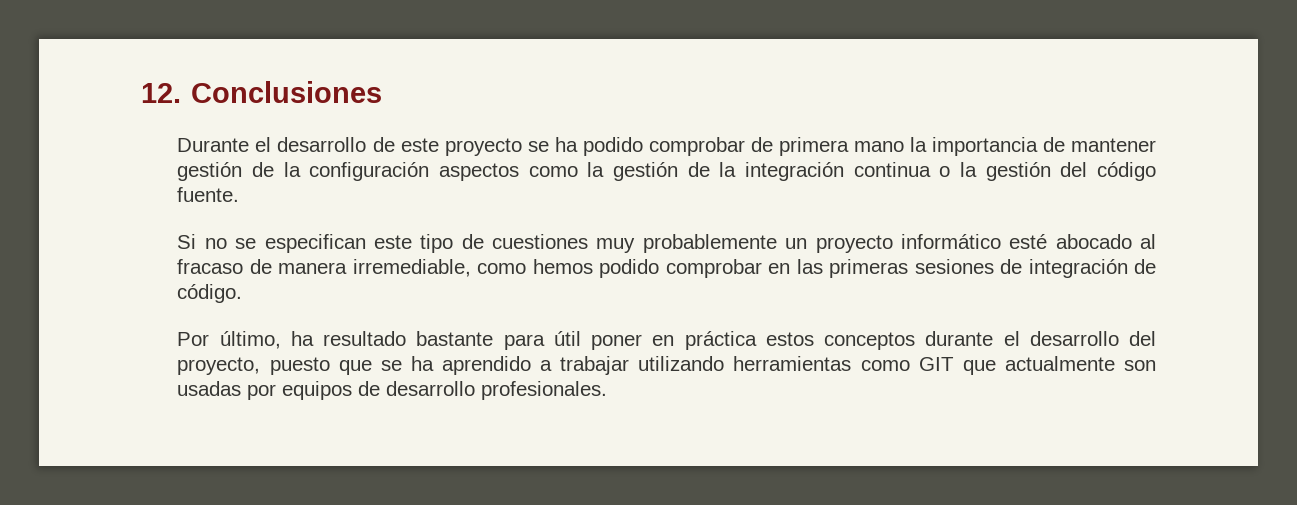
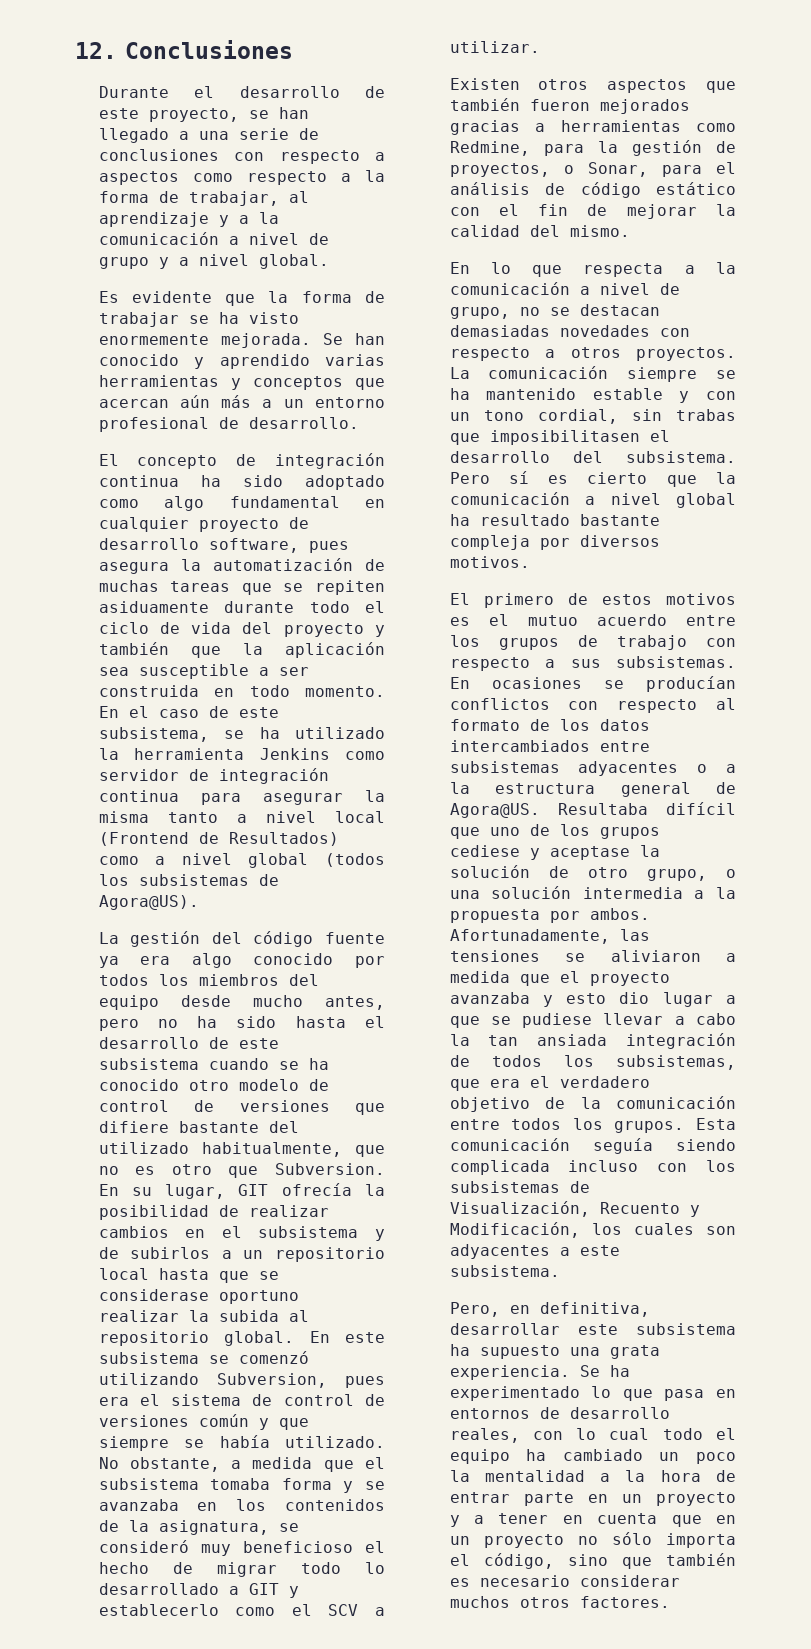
- Durante el desarrollo de este proyecto se ha podido comprobar de primera mano la importancia de mantener gestión de la configuración aspectos como la gestión de la integración continua o la gestión del código fuente.
- Si no se especifican este tipo de cuestiones muy probablemente un proyecto informático esté abocado al fracaso de manera irremediable, como hemos podido comprobar en las primeras sesiones de integración de código.
- Por último, ha resultado bastante para útil poner en práctica estos conceptos durante el desarrollo del proyecto, puesto que se ha aprendido a trabajar utilizando herramientas como GIT que actualmente son usadas por equipos de desarrollo profesionales.
+ Durante el desarrollo de este proyecto, se han llegado a una serie de conclusiones con respecto a aspectos como respecto a la forma de trabajar, al aprendizaje y a la comunicación a nivel de grupo y a nivel global.
+ Es evidente que la forma de trabajar se ha visto enormemente mejorada. Se han conocido y aprendido varias herramientas y conceptos que acercan aún más a un entorno profesional de desarrollo.
+ El concepto de integración continua ha sido adoptado como algo fundamental en cualquier proyecto de desarrollo software, pues asegura la automatización de muchas tareas que se repiten asiduamente durante todo el ciclo de vida del proyecto y también que la aplicación sea susceptible a ser construida en todo momento. En el caso de este subsistema, se ha utilizado la herramienta Jenkins como servidor de integración continua para asegurar la misma tanto a nivel local (Frontend de Resultados) como a nivel global (todos los subsistemas de Agora@US).
+ La gestión del código fuente ya era algo conocido por todos los miembros del equipo desde mucho antes, pero no ha sido hasta el desarrollo de este subsistema cuando se ha conocido otro modelo de control de versiones que difiere bastante del utilizado habitualmente, que no es otro que Subversion. En su lugar, GIT ofrecía la posibilidad de realizar cambios en el subsistema y de subirlos a un repositorio local hasta que se considerase oportuno realizar la subida al repositorio global. En este subsistema se comenzó utilizando Subversion, pues era el sistema de control de versiones común y que siempre se había utilizado. No obstante, a medida que el subsistema tomaba forma y se avanzaba en los contenidos de la asignatura, se consideró muy beneficioso el hecho de migrar todo lo desarrollado a GIT y establecerlo como el SCV a utilizar.
+ Existen otros aspectos que también fueron mejorados gracias a herramientas como Redmine, para la gestión de proyectos, o Sonar, para el análisis de código estático con el fin de mejorar la calidad del mismo.
+ En lo que respecta a la comunicación a nivel de grupo, no se destacan demasiadas novedades con respecto a otros proyectos. La comunicación siempre se ha mantenido estable y con un tono cordial, sin trabas que imposibilitasen el desarrollo del subsistema. Pero sí es cierto que la comunicación a nivel global ha resultado bastante compleja por diversos motivos.
+ El primero de estos motivos es el mutuo acuerdo entre los grupos de trabajo con respecto a sus subsistemas. En ocasiones se producían conflictos con respecto al formato de los datos intercambiados entre subsistemas adyacentes o a la estructura general de Agora@US. Resultaba difícil que uno de los grupos cediese y aceptase la solución de otro grupo, o una solución intermedia a la propuesta por ambos. Afortunadamente, las tensiones se aliviaron a medida que el proyecto avanzaba y esto dio lugar a que se pudiese llevar a cabo la tan ansiada integración de todos los subsistemas, que era el verdadero objetivo de la comunicación entre todos los grupos. Esta comunicación seguía siendo complicada incluso con los subsistemas de Visualización, Recuento y Modificación, los cuales son adyacentes a este subsistema.
+ Pero, en definitiva, desarrollar este subsistema ha supuesto una grata experiencia. Se ha experimentado lo que pasa en entornos de desarrollo reales, con lo cual todo el equipo ha cambiado un poco la mentalidad a la hora de entrar parte en un proyecto y a tener en cuenta que en un proyecto no sólo importa el código, sino que también es necesario considerar muchos otros factores.

